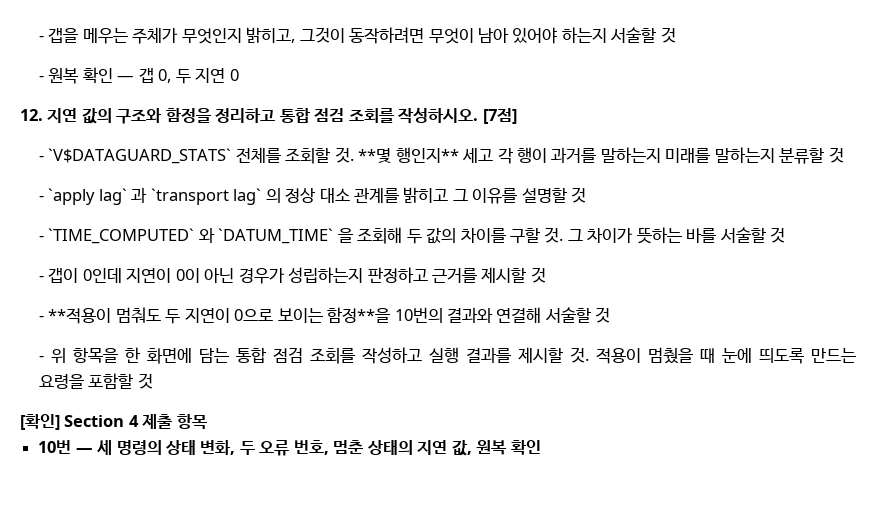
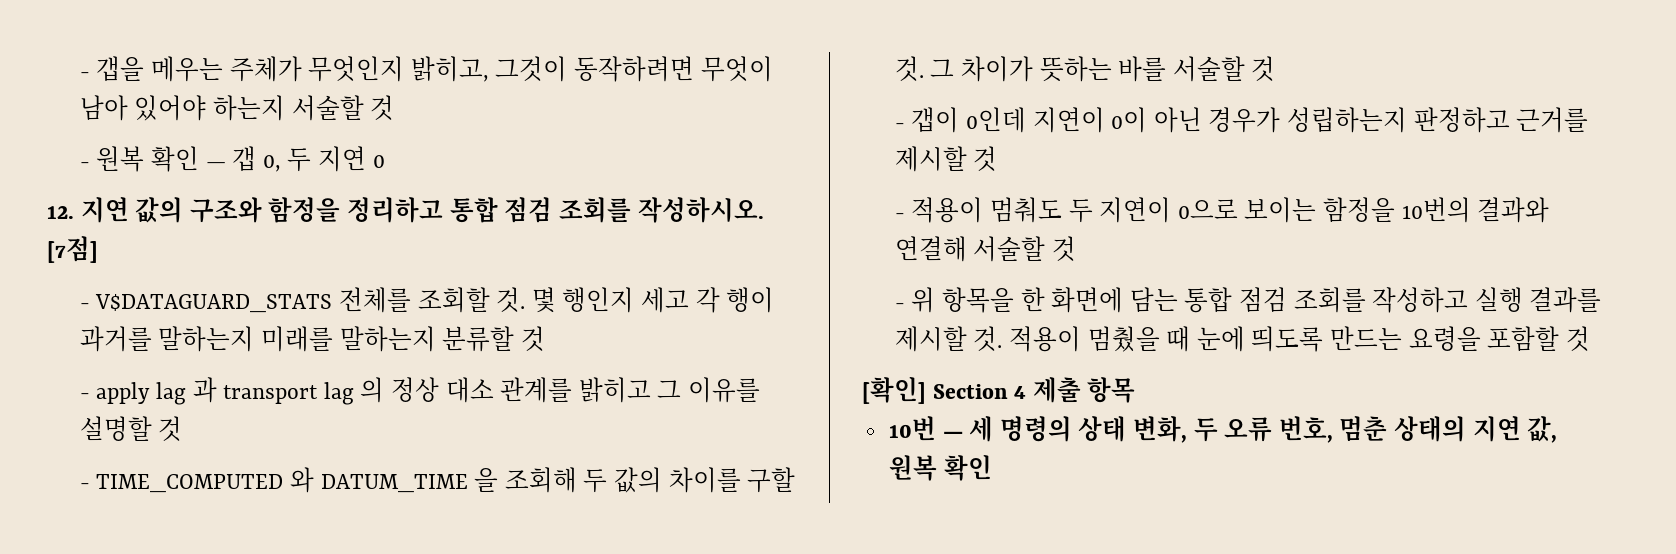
- - `V$DATAGUARD_STATS` 전체를 조회할 것.
+ - V$DATAGUARD_STATS 전체를 조회할 것.
- **몇 행인지** 세고 각 행이 과거를 말하는지 미래를 말하는지 분류할 것
+ 몇 행인지 세고 각 행이 과거를 말하는지 미래를 말하는지 분류할 것
- - `apply lag` 과 `transport lag` 의 정상 대소 관계를 밝히고 그 이유를 설명할 것
+ - apply lag 과 transport lag 의 정상 대소 관계를 밝히고 그 이유를 설명할 것
- - `TIME_COMPUTED` 와 `DATUM_TIME` 을 조회해 두 값의 차이를 구할 것.
+ - TIME_COMPUTED 와 DATUM_TIME 을 조회해 두 값의 차이를 구할 것.
- - **적용이 멈춰도 두 지연이 0으로 보이는 함정**을 10번의 결과와 연결해 서술할 것
+ - 적용이 멈춰도 두 지연이 0으로 보이는 함정을 10번의 결과와 연결해 서술할 것

